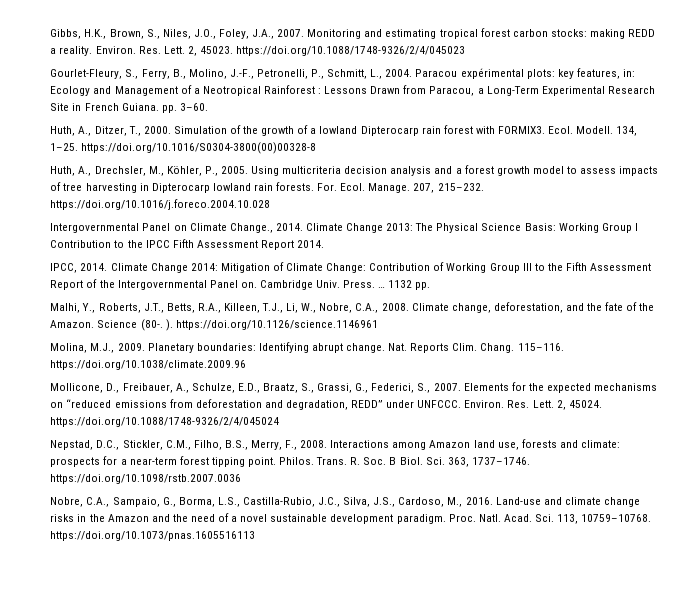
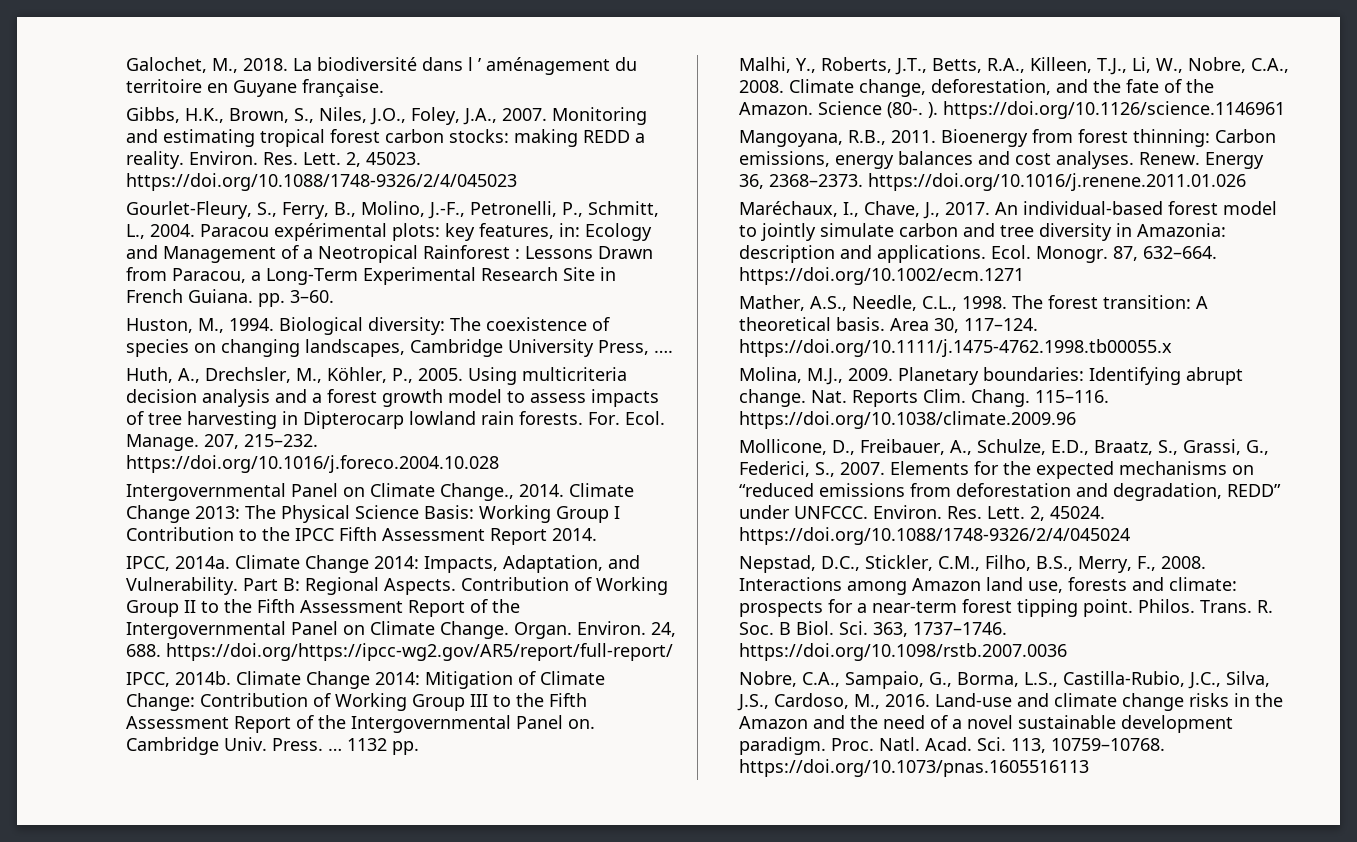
+ Galochet, M., 2018. La biodiversité dans l ’ aménagement du territoire en Guyane française.
- Huth, A., Ditzer, T., 2000. Simulation of the growth of a lowland Dipterocarp rain forest with FORMIX3. Ecol. Modell. 134, 1–25. https://doi.org/10.1016/S0304-3800(00)00328-8
+ Huston, M., 1994. Biological diversity: The coexistence of species on changing landscapes, Cambridge University Press, ….
- IPCC, 2014.
+ IPCC, 2014a. Climate Change 2014: Impacts, Adaptation, and Vulnerability. Part B: Regional Aspects. Contribution of Working Group II to the Fifth Assessment Report of the Intergovernmental Panel on Climate Change. Organ. Environ. 24, 688. https://doi.org/https://ipcc-wg2.gov/AR5/report/full-report/
+ IPCC, 2014b.
+ Mangoyana, R.B., 2011. Bioenergy from forest thinning: Carbon emissions, energy balances and cost analyses. Renew. Energy 36, 2368–2373. https://doi.org/10.1016/j.renene.2011.01.026
+ Maréchaux, I., Chave, J., 2017. An individual-based forest model to jointly simulate carbon and tree diversity in Amazonia: description and applications. Ecol. Monogr. 87, 632–664. https://doi.org/10.1002/ecm.1271
+ Mather, A.S., Needle, C.L., 1998. The forest transition: A theoretical basis. Area 30, 117–124. https://doi.org/10.1111/j.1475-4762.1998.tb00055.x

